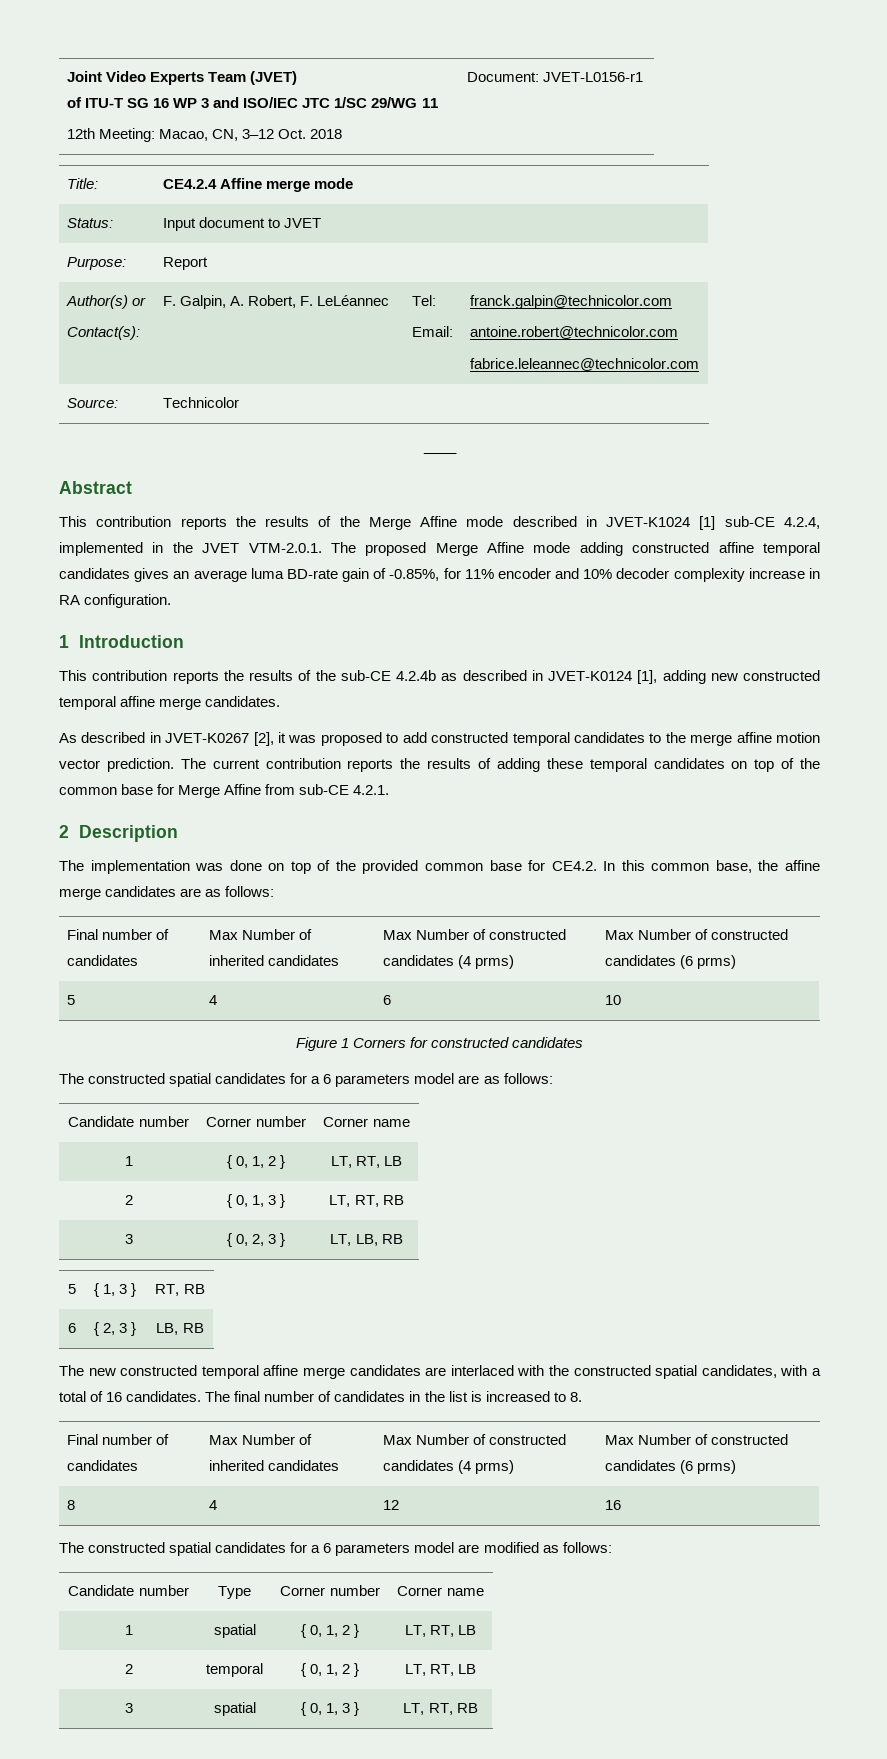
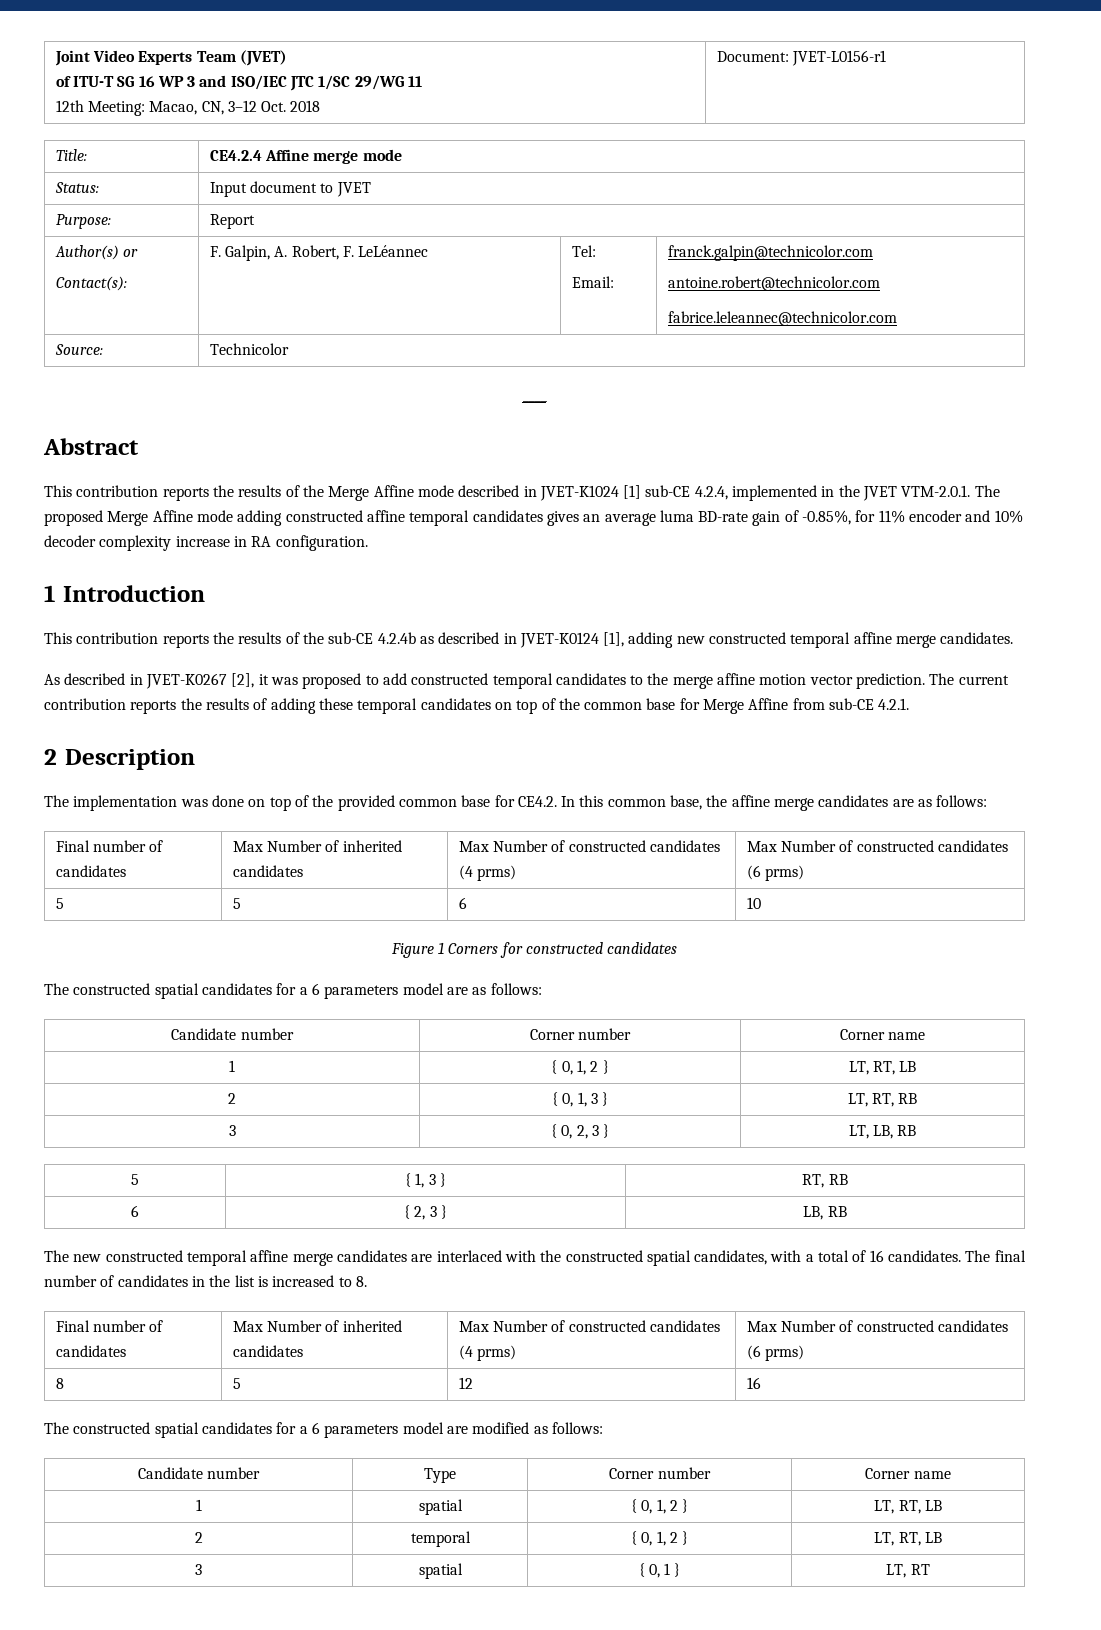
- 5 | 4 | 6 | 10
+ 5 | 5 | 6 | 10
- 8 | 4 | 12 | 16
+ 8 | 5 | 12 | 16
- 3 | spatial | { 0, 1, 3 } | LT, RT, RB
+ 3 | spatial | { 0, 1 } | LT, RT

